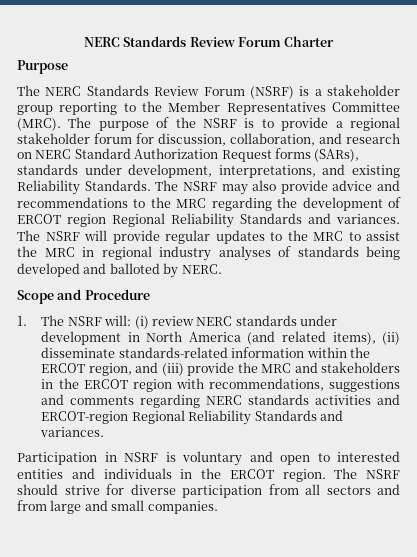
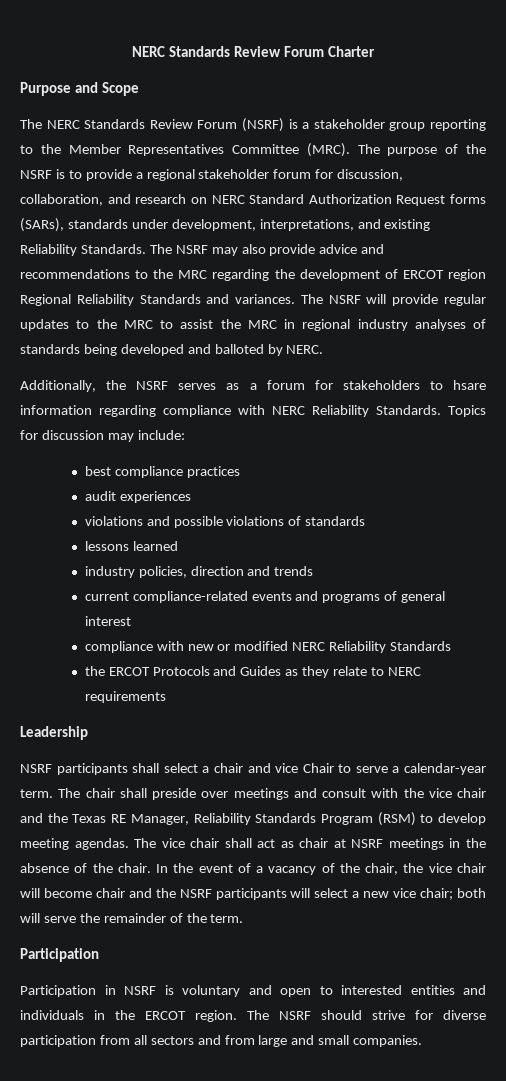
- Purpose
+ Purpose and Scope
- Scope and Procedure
- 1. The NSRF will: (i) review NERC standards under development in North America (and related items), (ii) disseminate standards-related information within the ERCOT region, and (iii) provide the MRC and stakeholders in the ERCOT region with recommendations, suggestions and comments regarding NERC standards activities and ERCOT-region Regional Reliability Standards and variances.
+ Additionally, the NSRF serves as a forum for stakeholders to hsare information regarding compliance with NERC Reliability Standards. Topics for discussion may include:
+ best compliance practices
+ audit experiences
+ violations and possible violations of standards
+ lessons learned
+ industry policies, direction and trends
+ current compliance-related events and programs of general interest
+ compliance with new or modified NERC Reliability Standards
+ the ERCOT Protocols and Guides as they relate to NERC requirements
+ Leadership
+ NSRF participants shall select a chair and vice Chair to serve a calendar-year term. The chair shall preside over meetings and consult with the vice chair and the Texas RE Manager, Reliability Standards Program (RSM) to develop meeting agendas. The vice chair shall act as chair at NSRF meetings in the absence of the chair. In the event of a vacancy of the chair, the vice chair will become chair and the NSRF participants will select a new vice chair; both will serve the remainder of the term.
+ Participation

